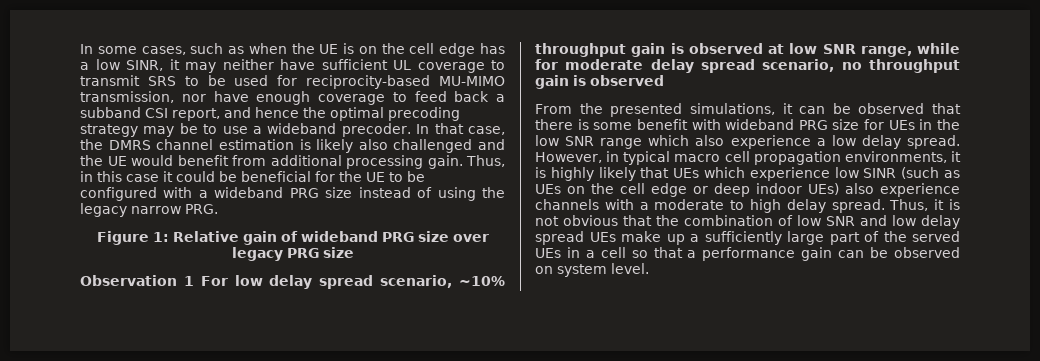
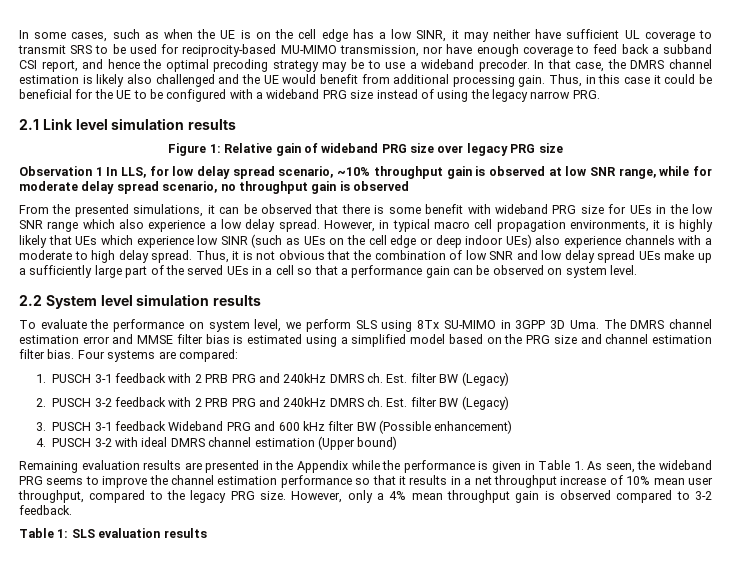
+ 2.1 Link level simulation results
- Observation 1 For low delay spread scenario, ~10% throughput gain is observed at low SNR range, while for moderate delay spread scenario, no throughput gain is observed
+ Observation 1 In LLS, for low delay spread scenario, ~10% throughput gain is observed at low SNR range, while for moderate delay spread scenario, no throughput gain is observed
+ 2.2 System level simulation results
+ To evaluate the performance on system level, we perform SLS using 8Tx SU-MIMO in 3GPP 3D Uma. The DMRS channel estimation error and MMSE filter bias is estimated using a simplified model based on the PRG size and channel estimation filter bias. Four systems are compared:
+ 1. PUSCH 3-1 feedback with 2 PRB PRG and 240kHz DMRS ch. Est. filter BW (Legacy)
+ 2. PUSCH 3-2 feedback with 2 PRB PRG and 240kHz DMRS ch. Est. filter BW (Legacy)
+ 3. PUSCH 3-1 feedback Wideband PRG and 600 kHz filter BW (Possible enhancement)
+ 4. PUSCH 3-2 with ideal DMRS channel estimation (Upper bound)
+ Remaining evaluation results are presented in the Appendix while the performance is given in Table 1. As seen, the wideband PRG seems to improve the channel estimation performance so that it results in a net throughput increase of 10% mean user throughput, compared to the legacy PRG size. However, only a 4% mean throughput gain is observed compared to 3-2 feedback.
+ Table 1: SLS evaluation results

